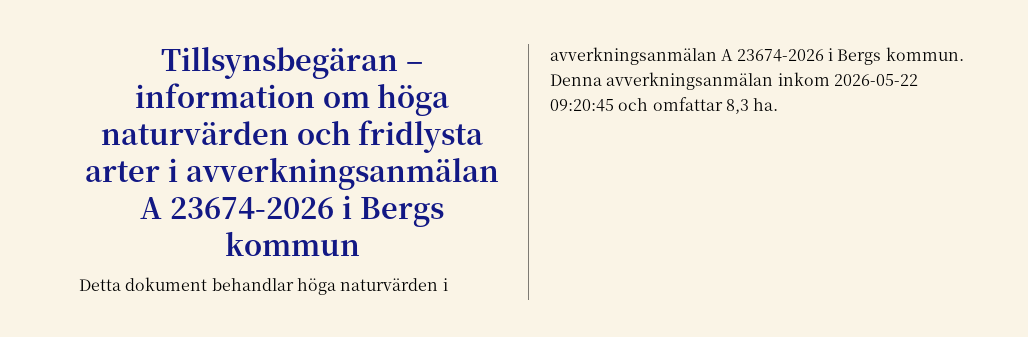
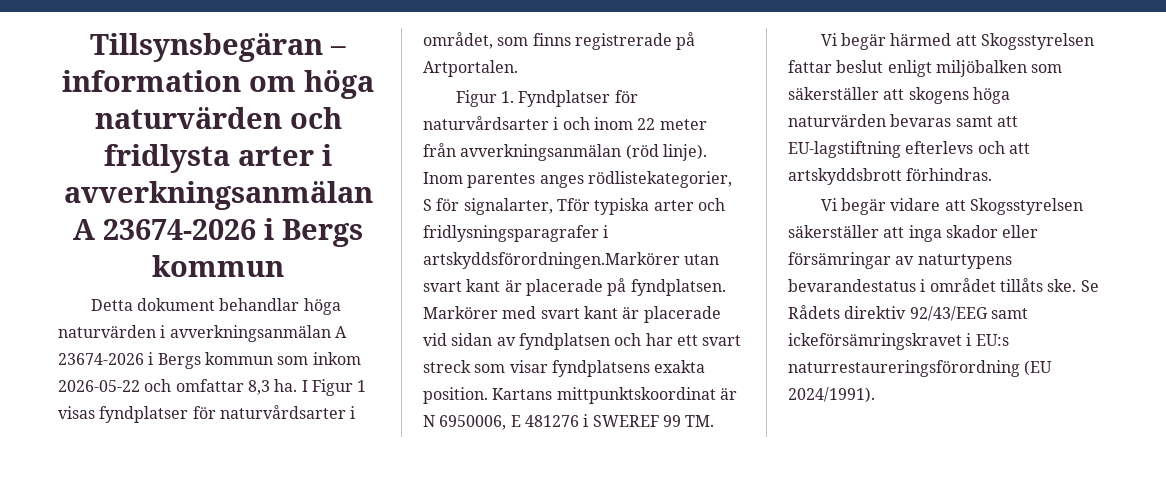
- Detta dokument behandlar höga naturvärden i avverkningsanmälan A 23674-2026 i Bergs kommun. Denna avverkningsanmälan inkom 2026-05-22 09:20:45 och omfattar 8,3 ha.
+ Detta dokument behandlar höga naturvärden i avverkningsanmälan A 23674-2026 i Bergs kommun som inkom 2026-05-22 och omfattar 8,3 ha.
+ I Figur 1 visas fyndplatser för naturvårdsarter i området, som finns registrerade på Artportalen.
+ Figur 1. Fyndplatser för naturvårdsarter i och inom 22 meter från avverkningsanmälan (röd linje). Inom parentes anges rödlistekategorier, S för signalarter, Tför typiska arter och fridlysningsparagrafer i artskyddsförordningen.Markörer utan svart kant är placerade på fyndplatsen. Markörer med svart kant är placerade vid sidan av fyndplatsen och har ett svart streck som visar fyndplatsens exakta position. Kartans mittpunktskoordinat är N 6950006, E 481276 i SWEREF 99 TM.
+ Vi begär härmed att Skogsstyrelsen fattar beslut enligt miljöbalken som säkerställer att skogens höga naturvärden bevaras samt att EU-lagstiftning efterlevs och att artskyddsbrott förhindras.
+ Vi begär vidare att Skogsstyrelsen säkerställer att inga skador eller försämringar av naturtypens bevarandestatus i området tillåts ske. Se Rådets direktiv 92/43/EEG samt ickeförsämringskravet i EU:s naturrestaureringsförordning (EU 2024/1991).

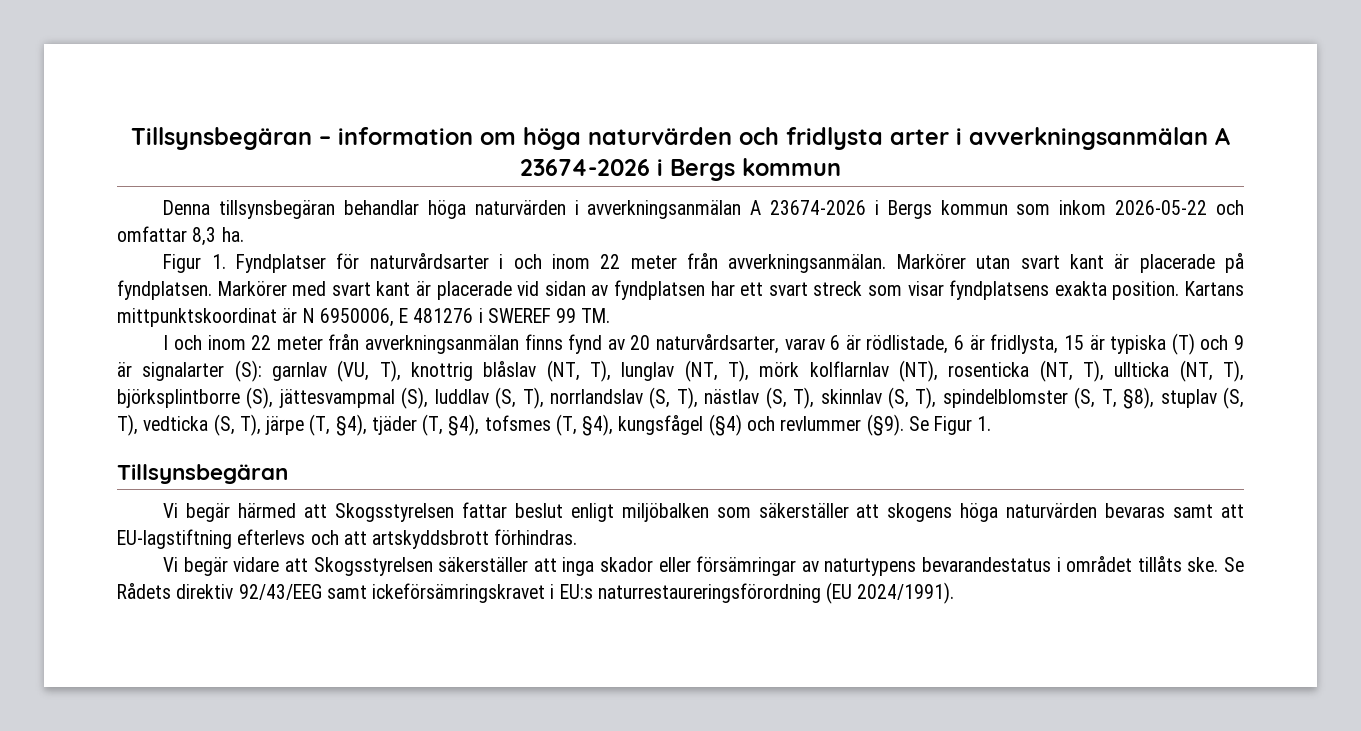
- Detta dokument behandlar höga naturvärden i avverkningsanmälan A 23674-2026 i Bergs kommun som inkom 2026-05-22 och omfattar 8,3 ha. I Figur 1 visas fyndplatser för naturvårdsarter i området, som finns registrerade på Artportalen.
+ Denna tillsynsbegäran behandlar höga naturvärden i avverkningsanmälan A 23674-2026 i Bergs kommun som inkom 2026-05-22 och omfattar 8,3 ha.
- Figur 1. Fyndplatser för naturvårdsarter i och inom 22 meter från avverkningsanmälan (röd linje). Inom parentes anges rödlistekategorier, S för signalarter, Tför typiska arter och fridlysningsparagrafer i artskyddsförordningen.Markörer utan svart kant är placerade på fyndplatsen.
+ Figur 1. Fyndplatser för naturvårdsarter i och inom 22 meter från avverkningsanmälan. Markörer utan svart kant är placerade på fyndplatsen.
- Markörer med svart kant är placerade vid sidan av fyndplatsen och har ett svart streck som visar fyndplatsens exakta position.
+ Markörer med svart kant är placerade vid sidan av fyndplatsen har ett svart streck som visar fyndplatsens exakta position.
+ I och inom 22 meter från avverkningsanmälan finns fynd av 20 naturvårdsarter, varav 6 är rödlistade, 6 är fridlysta, 15 är typiska (T) och 9 är signalarter (S): garnlav (VU, T), knottrig blåslav (NT, T), lunglav (NT, T), mörk kolflarnlav (NT), rosenticka (NT, T), ullticka (NT, T), björksplintborre (S), jättesvampmal (S), luddlav (S, T), norrlandslav (S, T), nästlav (S, T), skinnlav (S, T), spindelblomster (S, T, §8), stuplav (S, T), vedticka (S, T), järpe (T, §4), tjäder (T, §4), tofsmes (T, §4), kungsfågel (§4) och revlummer (§9). Se Figur 1.
+ Tillsynsbegäran

